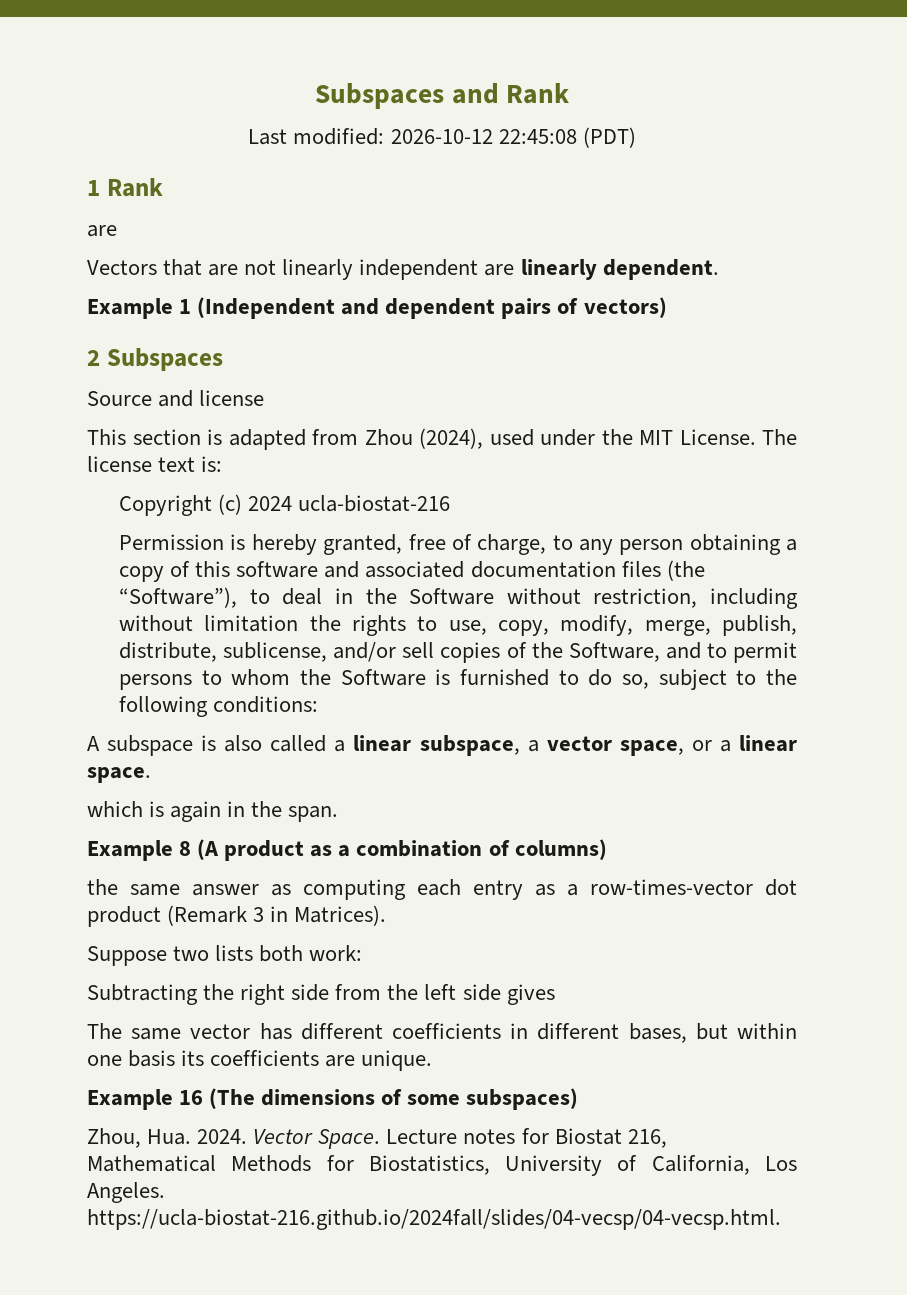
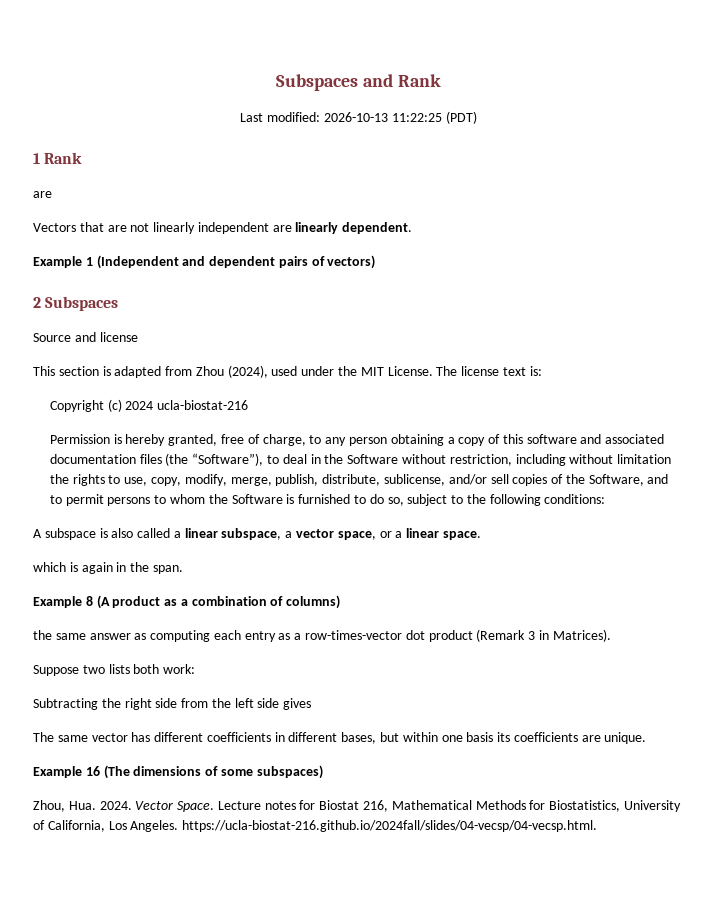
- Last modified: 2026-10-12 22:45:08 (PDT)
+ Last modified: 2026-10-13 11:22:25 (PDT)

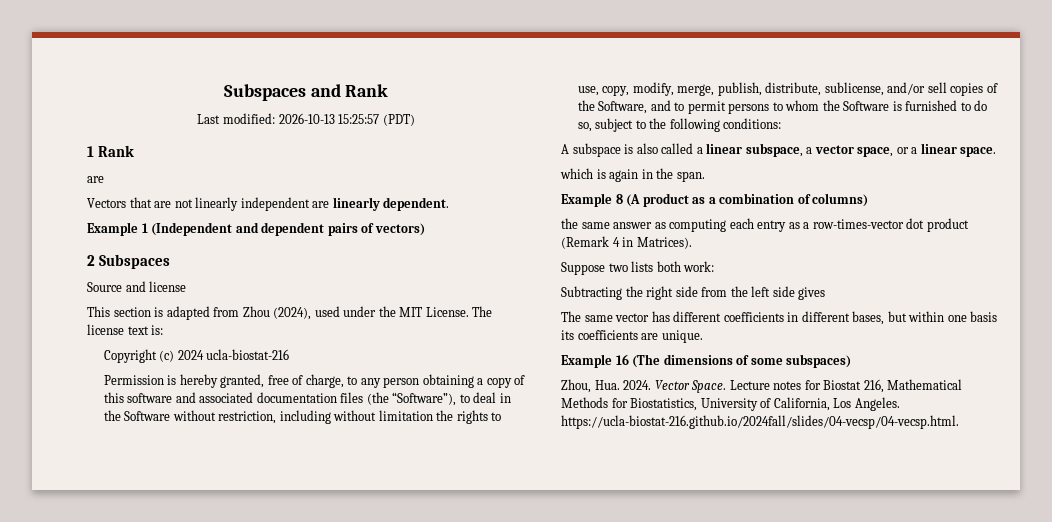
- Last modified: 2026-10-13 11:22:25 (PDT)
+ Last modified: 2026-10-13 15:25:57 (PDT)
- the same answer as computing each entry as a row-times-vector dot product (Remark 3 in Matrices).
+ the same answer as computing each entry as a row-times-vector dot product (Remark 4 in Matrices).

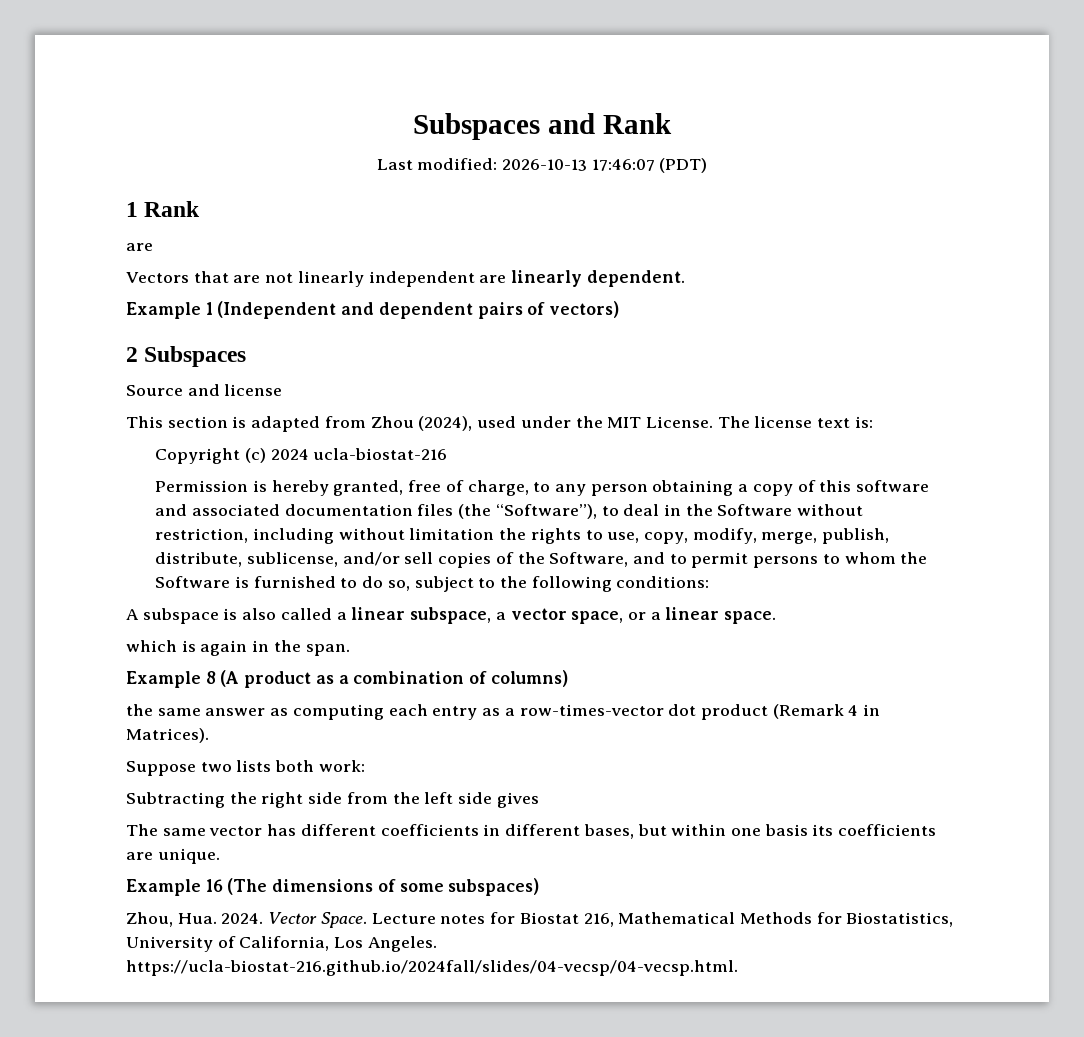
- Last modified: 2026-10-13 15:25:57 (PDT)
+ Last modified: 2026-10-13 17:46:07 (PDT)

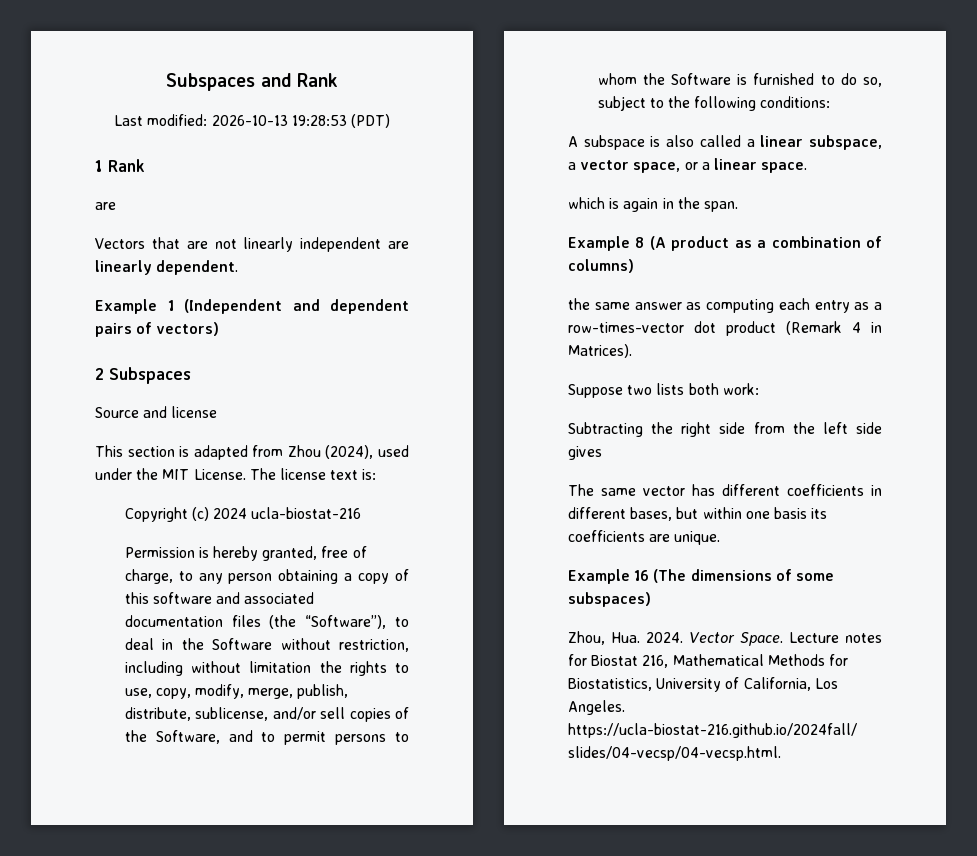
- Last modified: 2026-10-13 17:46:07 (PDT)
+ Last modified: 2026-10-13 19:28:53 (PDT)

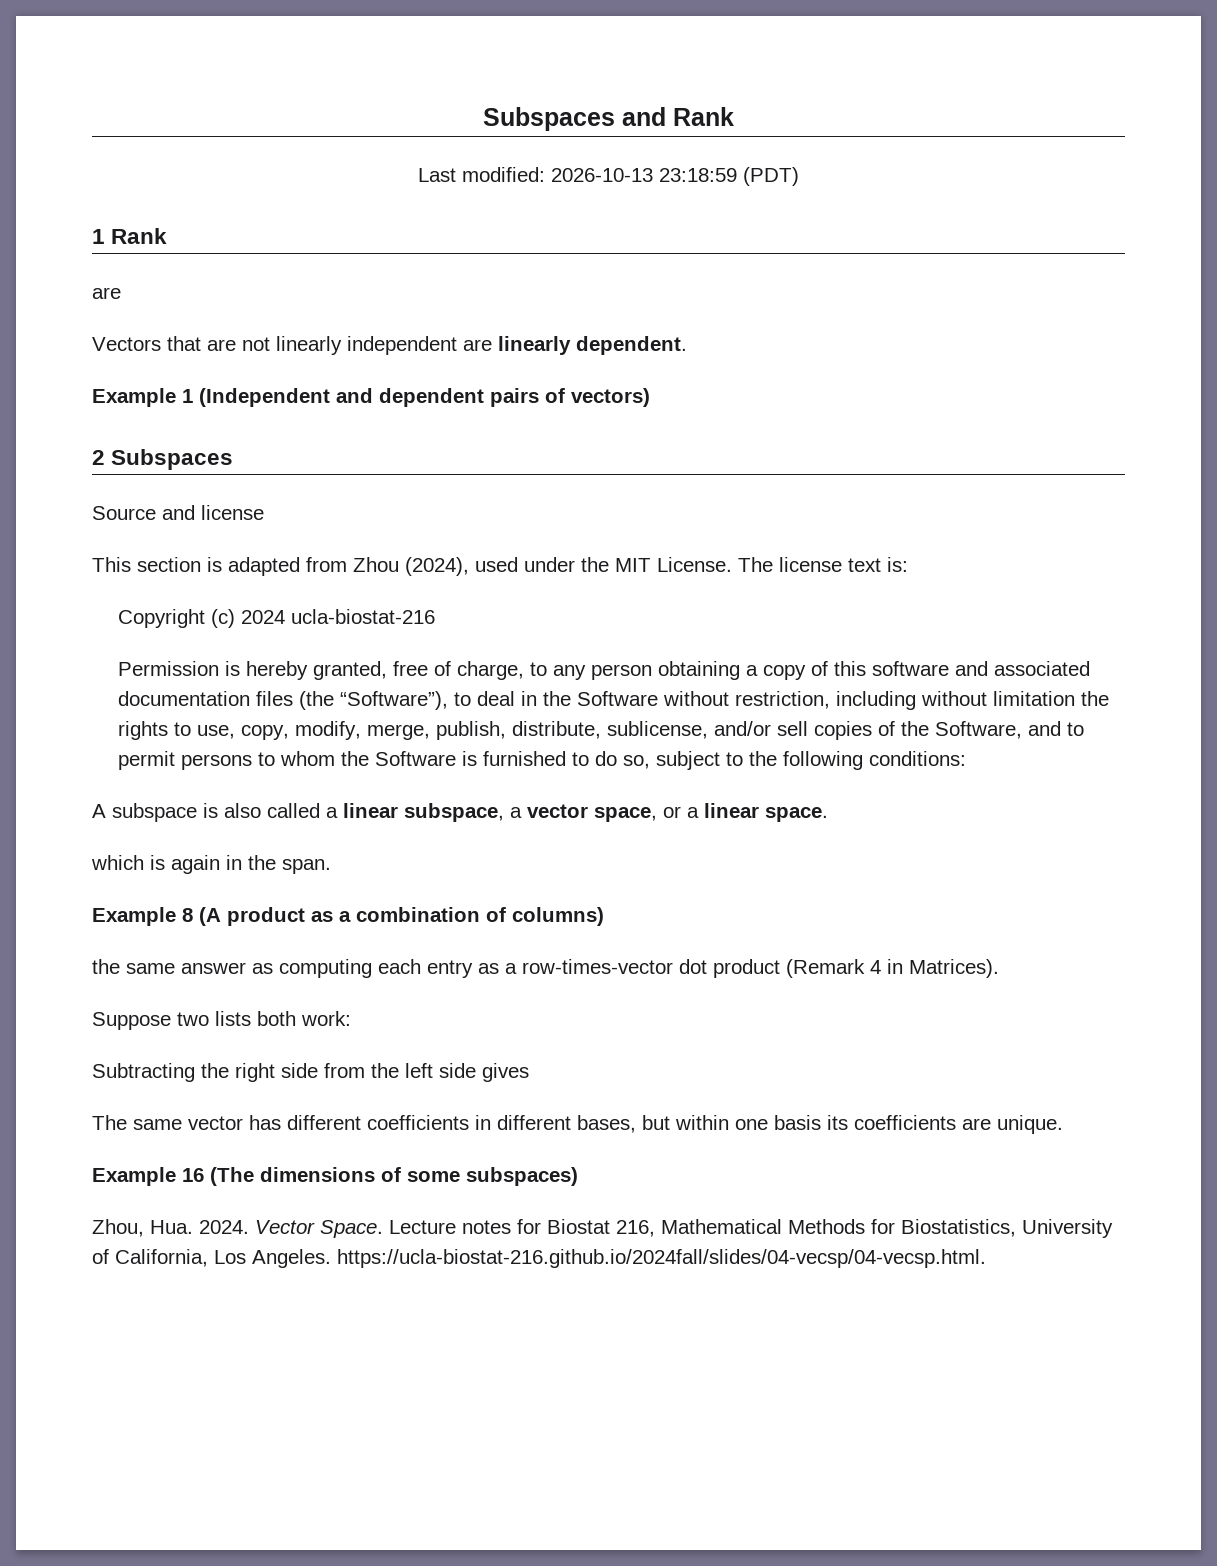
- Last modified: 2026-10-13 19:28:53 (PDT)
+ Last modified: 2026-10-13 23:18:59 (PDT)

